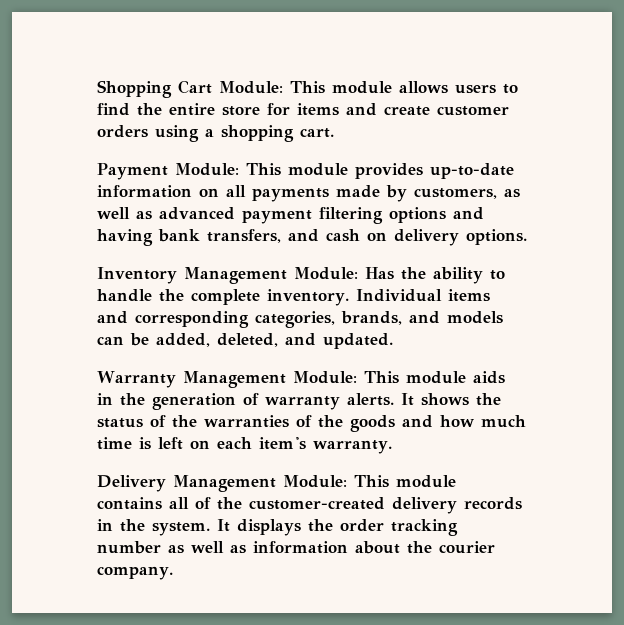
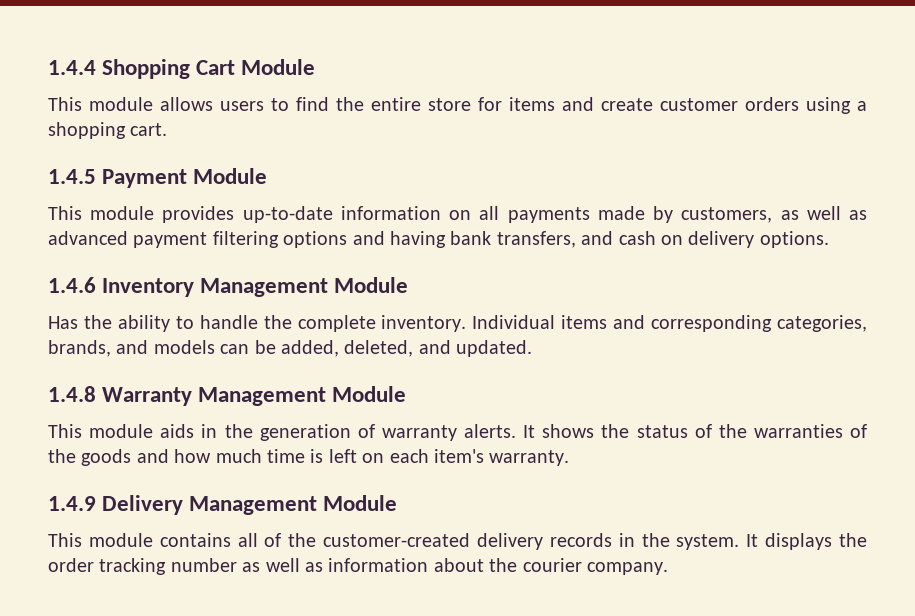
- Shopping Cart Module: This module allows users to find the entire store for items and create customer orders using a shopping cart.
+ 1.4.4 Shopping Cart Module
+ This module allows users to find the entire store for items and create customer orders using a shopping cart.
- Payment Module: This module provides up-to-date information on all payments made by customers, as well as advanced payment filtering options and having bank transfers, and cash on delivery options.
+ 1.4.5 Payment Module
+ This module provides up-to-date information on all payments made by customers, as well as advanced payment filtering options and having bank transfers, and cash on delivery options.
- Inventory Management Module: Has the ability to handle the complete inventory.
+ 1.4.6 Inventory Management Module
+ Has the ability to handle the complete inventory.
- Warranty Management Module: This module aids in the generation of warranty alerts.
+ 1.4.8 Warranty Management Module
+ This module aids in the generation of warranty alerts.
- Delivery Management Module: This module contains all of the customer-created delivery records in the system.
+ 1.4.9 Delivery Management Module
+ This module contains all of the customer-created delivery records in the system.

